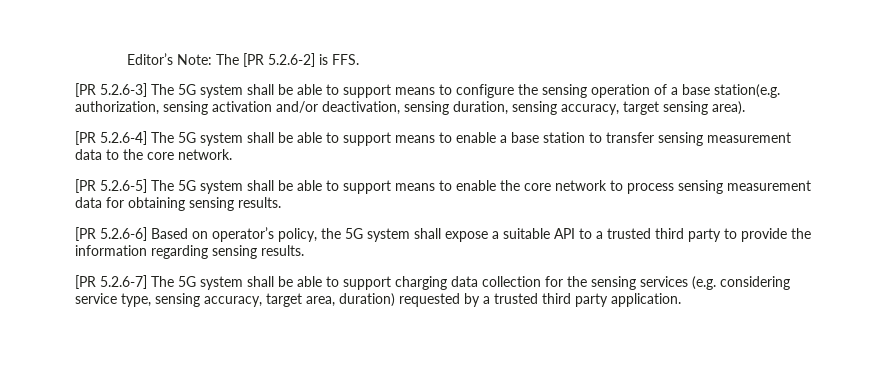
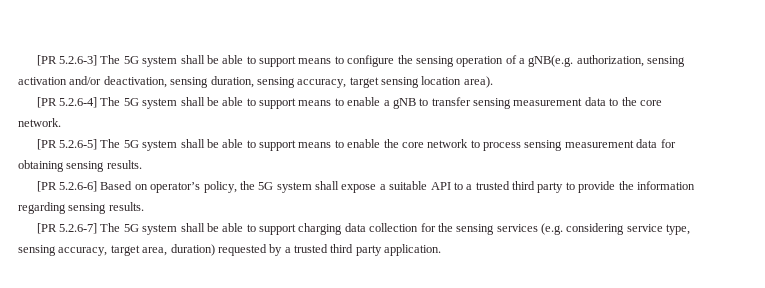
- Editor’s Note: The [PR 5.2.6-2] is FFS.
- [PR 5.2.6-3] The 5G system shall be able to support means to configure the sensing operation of a base station(e.g. authorization, sensing activation and/or deactivation, sensing duration, sensing accuracy, target sensing area).
+ [PR 5.2.6-3] The 5G system shall be able to support means to configure the sensing operation of a gNB(e.g. authorization, sensing activation and/or deactivation, sensing duration, sensing accuracy, target sensing location area).
- [PR 5.2.6-4] The 5G system shall be able to support means to enable a base station to transfer sensing measurement data to the core network.
+ [PR 5.2.6-4] The 5G system shall be able to support means to enable a gNB to transfer sensing measurement data to the core network.

